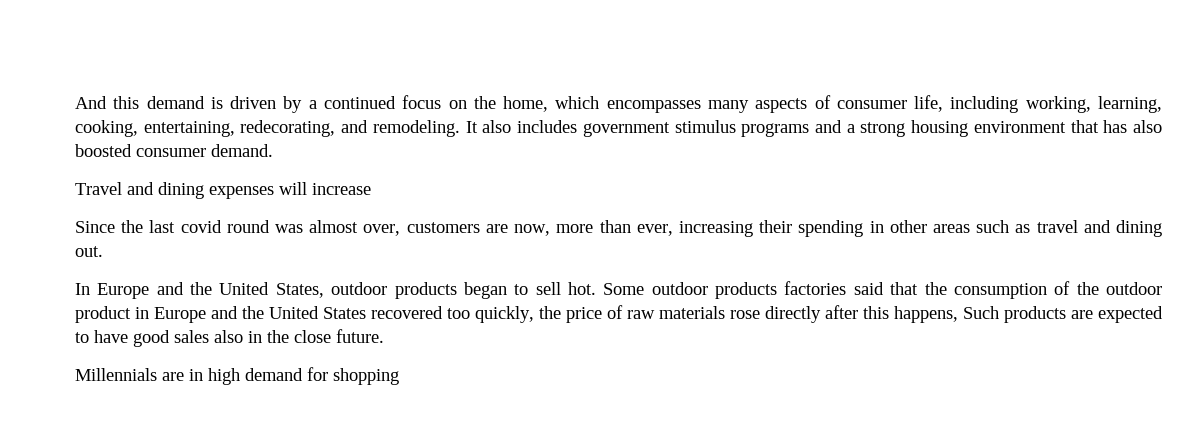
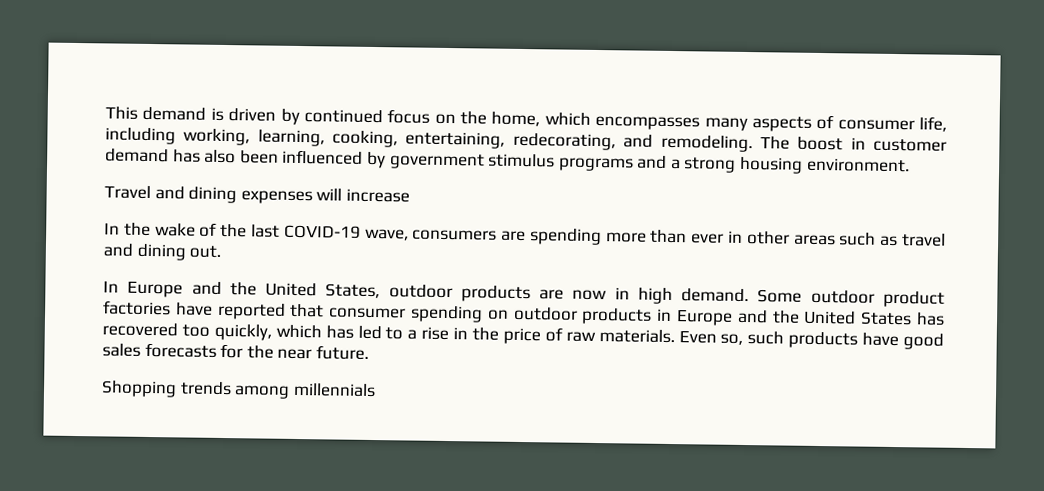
- And this demand is driven by a continued focus on the home, which encompasses many aspects of consumer life, including working, learning, cooking, entertaining, redecorating, and remodeling.
+ This demand is driven by continued focus on the home, which encompasses many aspects of consumer life, including working, learning, cooking, entertaining, redecorating, and remodeling.
- It also includes government stimulus programs and a strong housing environment that has also boosted consumer demand.
+ The boost in customer demand has also been influenced by government stimulus programs and a strong housing environment.
- Since the last covid round was almost over, customers are now, more than ever, increasing their spending in other areas such as travel and dining out.
+ In the wake of the last COVID-19 wave, consumers are spending more than ever in other areas such as travel and dining out.
- In Europe and the United States, outdoor products began to sell hot. Some outdoor products factories said that the consumption of the outdoor product in Europe and the United States recovered too quickly, the price of raw materials rose directly after this happens, Such products are expected to have good sales also in the close future.
- Millennials are in high demand for shopping
+ In Europe and the United States, outdoor products are now in high demand. Some outdoor product factories have reported that consumer spending on outdoor products in Europe and the United States has recovered too quickly, which has led to a rise in the price of raw materials. Even so, such products have good sales forecasts for the near future.
+ Shopping trends among millennials

